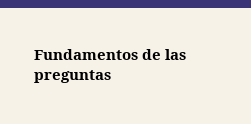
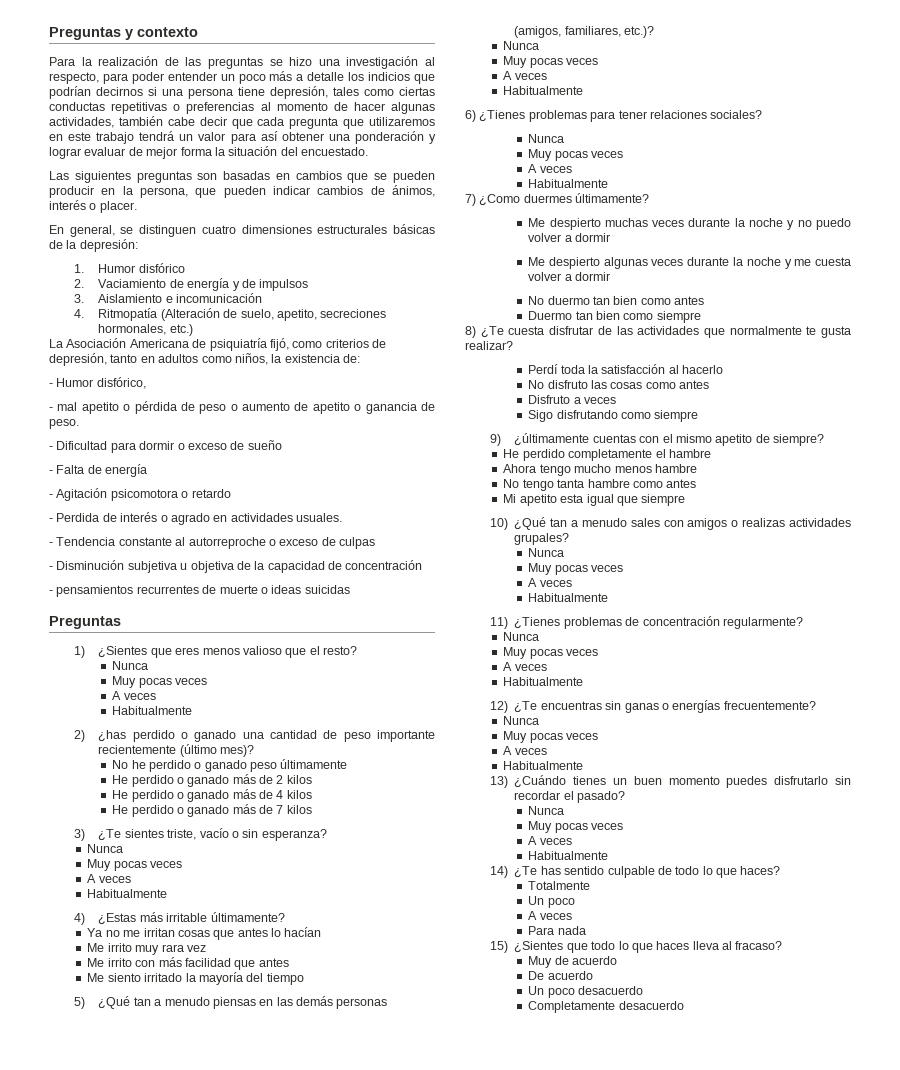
- Fundamentos de las preguntas
+ Preguntas y contexto
+ Para la realización de las preguntas se hizo una investigación al respecto, para poder entender un poco más a detalle los indicios que podrían decirnos si una persona tiene depresión, tales como ciertas conductas repetitivas o preferencias al momento de hacer algunas actividades, también cabe decir que cada pregunta que utilizaremos en este trabajo tendrá un valor para así obtener una ponderación y lograr evaluar de mejor forma la situación del encuestado.
+ Las siguientes preguntas son basadas en cambios que se pueden producir en la persona, que pueden indicar cambios de ánimos, interés o placer.
+ En general, se distinguen cuatro dimensiones estructurales básicas de la depresión:
+ 1. Humor disfórico
+ 2. Vaciamiento de energía y de impulsos
+ 3. Aislamiento e incomunicación
+ 4. Ritmopatía (Alteración de suelo, apetito, secreciones hormonales, etc.)
+ La Asociación Americana de psiquiatría fijó, como criterios de depresión, tanto en adultos como niños, la existencia de:
+ - Humor disfórico,
+ - mal apetito o pérdida de peso o aumento de apetito o ganancia de peso.
+ - Dificultad para dormir o exceso de sueño
+ - Falta de energía
+ - Agitación psicomotora o retardo
+ - Perdida de interés o agrado en actividades usuales.
+ - Tendencia constante al autorreproche o exceso de culpas
+ - Disminución subjetiva u objetiva de la capacidad de concentración
+ - pensamientos recurrentes de muerte o ideas suicidas
+ Preguntas
+ 1) ¿Sientes que eres menos valioso que el resto?
+ Nunca
+ Muy pocas veces
+ A veces
+ Habitualmente
+ 2) ¿has perdido o ganado una cantidad de peso importante recientemente (último mes)?
+ No he perdido o ganado peso últimamente
+ He perdido o ganado más de 2 kilos
+ He perdido o ganado más de 4 kilos
+ He perdido o ganado más de 7 kilos
+ 3) ¿Te sientes triste, vacío o sin esperanza?
+ Nunca
+ Muy pocas veces
+ A veces
+ Habitualmente
+ 4) ¿Estas más irritable últimamente?
+ Ya no me irritan cosas que antes lo hacían
+ Me irrito muy rara vez
+ Me irrito con más facilidad que antes
+ Me siento irritado la mayoría del tiempo
+ 5) ¿Qué tan a menudo piensas en las demás personas (amigos, familiares, etc.)?
+ Nunca
+ Muy pocas veces
+ A veces
+ Habitualmente
+ 6) ¿Tienes problemas para tener relaciones sociales?
+ Nunca
+ Muy pocas veces
+ A veces
+ Habitualmente
+ 7) ¿Como duermes últimamente?
+ Me despierto muchas veces durante la noche y no puedo volver a dormir
+ Me despierto algunas veces durante la noche y me cuesta volver a dormir
+ No duermo tan bien como antes
+ Duermo tan bien como siempre
+ 8) ¿Te cuesta disfrutar de las actividades que normalmente te gusta realizar?
+ Perdí toda la satisfacción al hacerlo
+ No disfruto las cosas como antes
+ Disfruto a veces
+ Sigo disfrutando como siempre
+ 9) ¿últimamente cuentas con el mismo apetito de siempre?
+ He perdido completamente el hambre
+ Ahora tengo mucho menos hambre
+ No tengo tanta hambre como antes
+ Mi apetito esta igual que siempre
+ 10) ¿Qué tan a menudo sales con amigos o realizas actividades grupales?
+ Nunca
+ Muy pocas veces
+ A veces
+ Habitualmente
+ 11) ¿Tienes problemas de concentración regularmente?
+ Nunca
+ Muy pocas veces
+ A veces
+ Habitualmente
+ 12) ¿Te encuentras sin ganas o energías frecuentemente?
+ Nunca
+ Muy pocas veces
+ A veces
+ Habitualmente
+ 13) ¿Cuándo tienes un buen momento puedes disfrutarlo sin recordar el pasado?
+ Nunca
+ Muy pocas veces
+ A veces
+ Habitualmente
+ 14) ¿Te has sentido culpable de todo lo que haces?
+ Totalmente
+ Un poco
+ A veces
+ Para nada
+ 15) ¿Sientes que todo lo que haces lleva al fracaso?
+ Muy de acuerdo
+ De acuerdo
+ Un poco desacuerdo
+ Completamente desacuerdo

